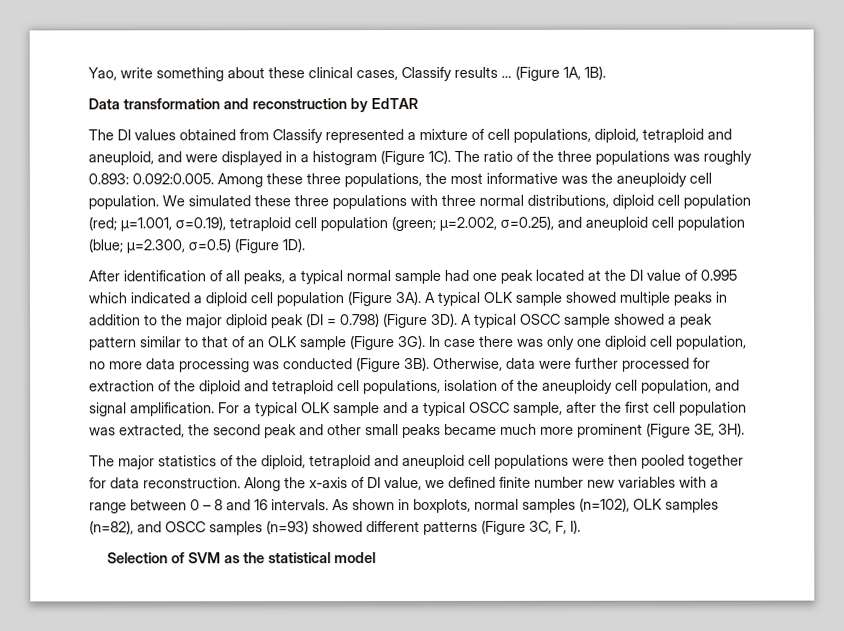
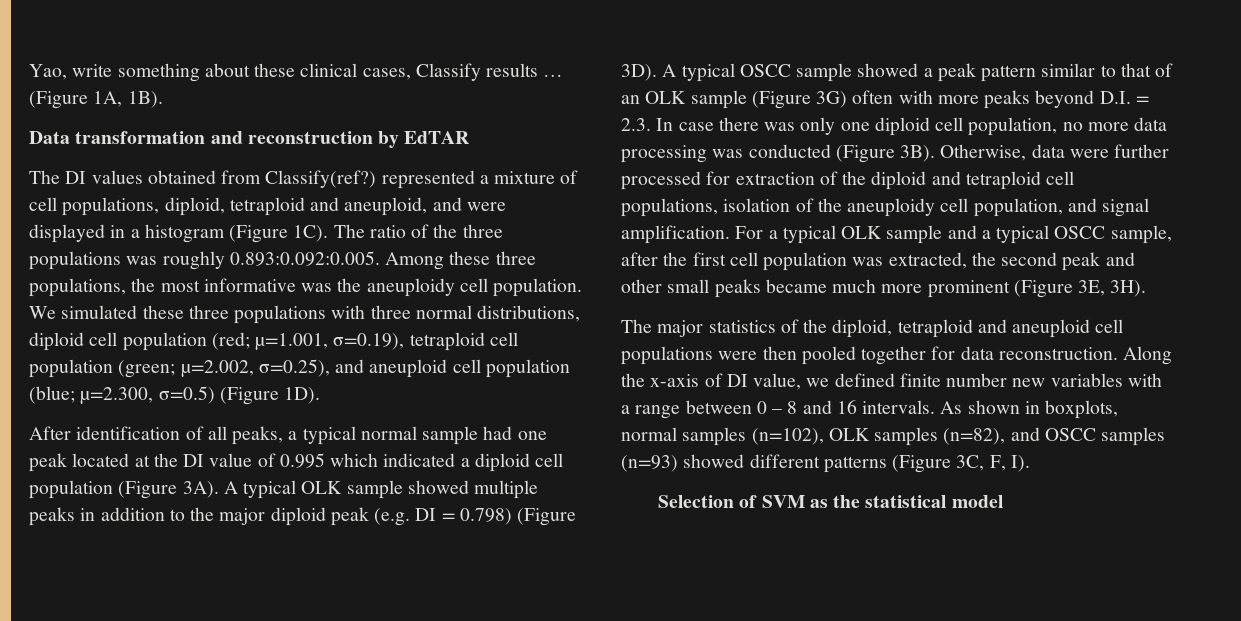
- The DI values obtained from Classify represented a mixture of cell populations, diploid, tetraploid and aneuploid, and were displayed in a histogram (Figure 1C).
+ The DI values obtained from Classify(ref?) represented a mixture of cell populations, diploid, tetraploid and aneuploid, and were displayed in a histogram (Figure 1C).
- The ratio of the three populations was roughly 0.893: 0.092:0.005. Among these three populations, the most informative was the aneuploidy cell population.
+ The ratio of the three populations was roughly 0.893:0.092:0.005. Among these three populations, the most informative was the aneuploidy cell population.
- A typical OLK sample showed multiple peaks in addition to the major diploid peak (DI = 0.798) (Figure 3D).
+ A typical OLK sample showed multiple peaks in addition to the major diploid peak (e.g. DI = 0.798) (Figure 3D).
- A typical OSCC sample showed a peak pattern similar to that of an OLK sample (Figure 3G). In case there was only one diploid cell population, no more data processing was conducted (Figure 3B).
+ A typical OSCC sample showed a peak pattern similar to that of an OLK sample (Figure 3G) often with more peaks beyond D.I. = 2.3. In case there was only one diploid cell population, no more data processing was conducted (Figure 3B).

